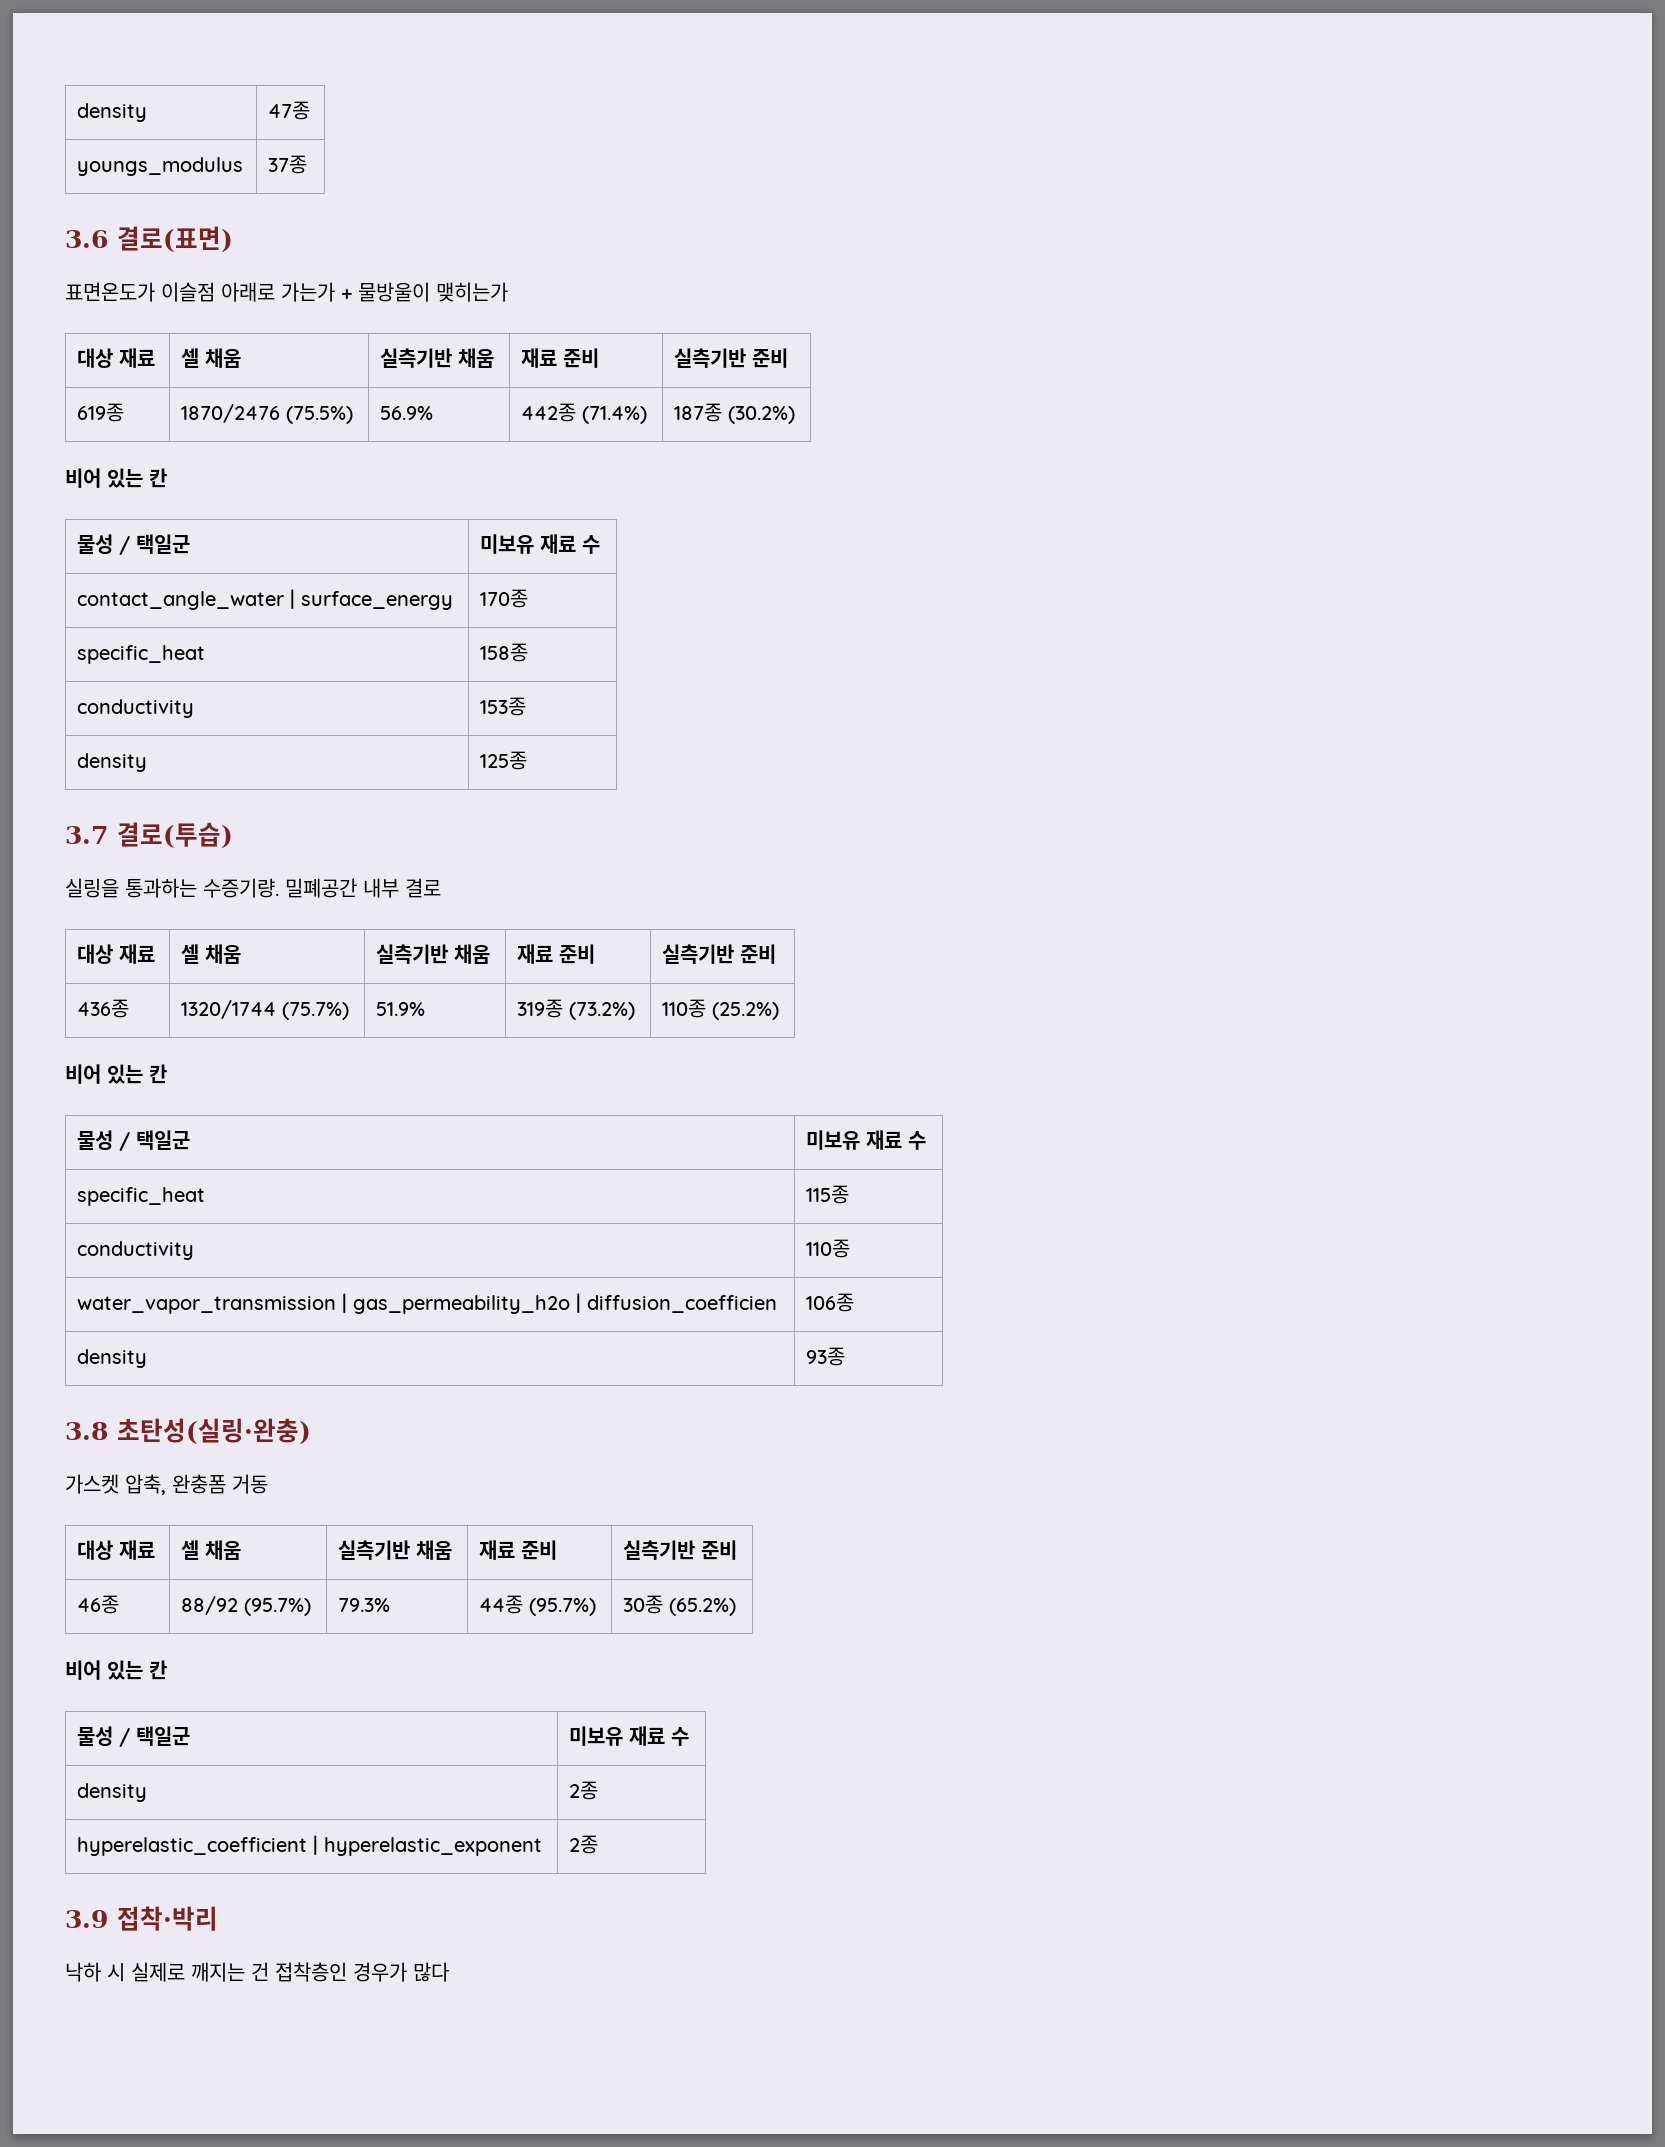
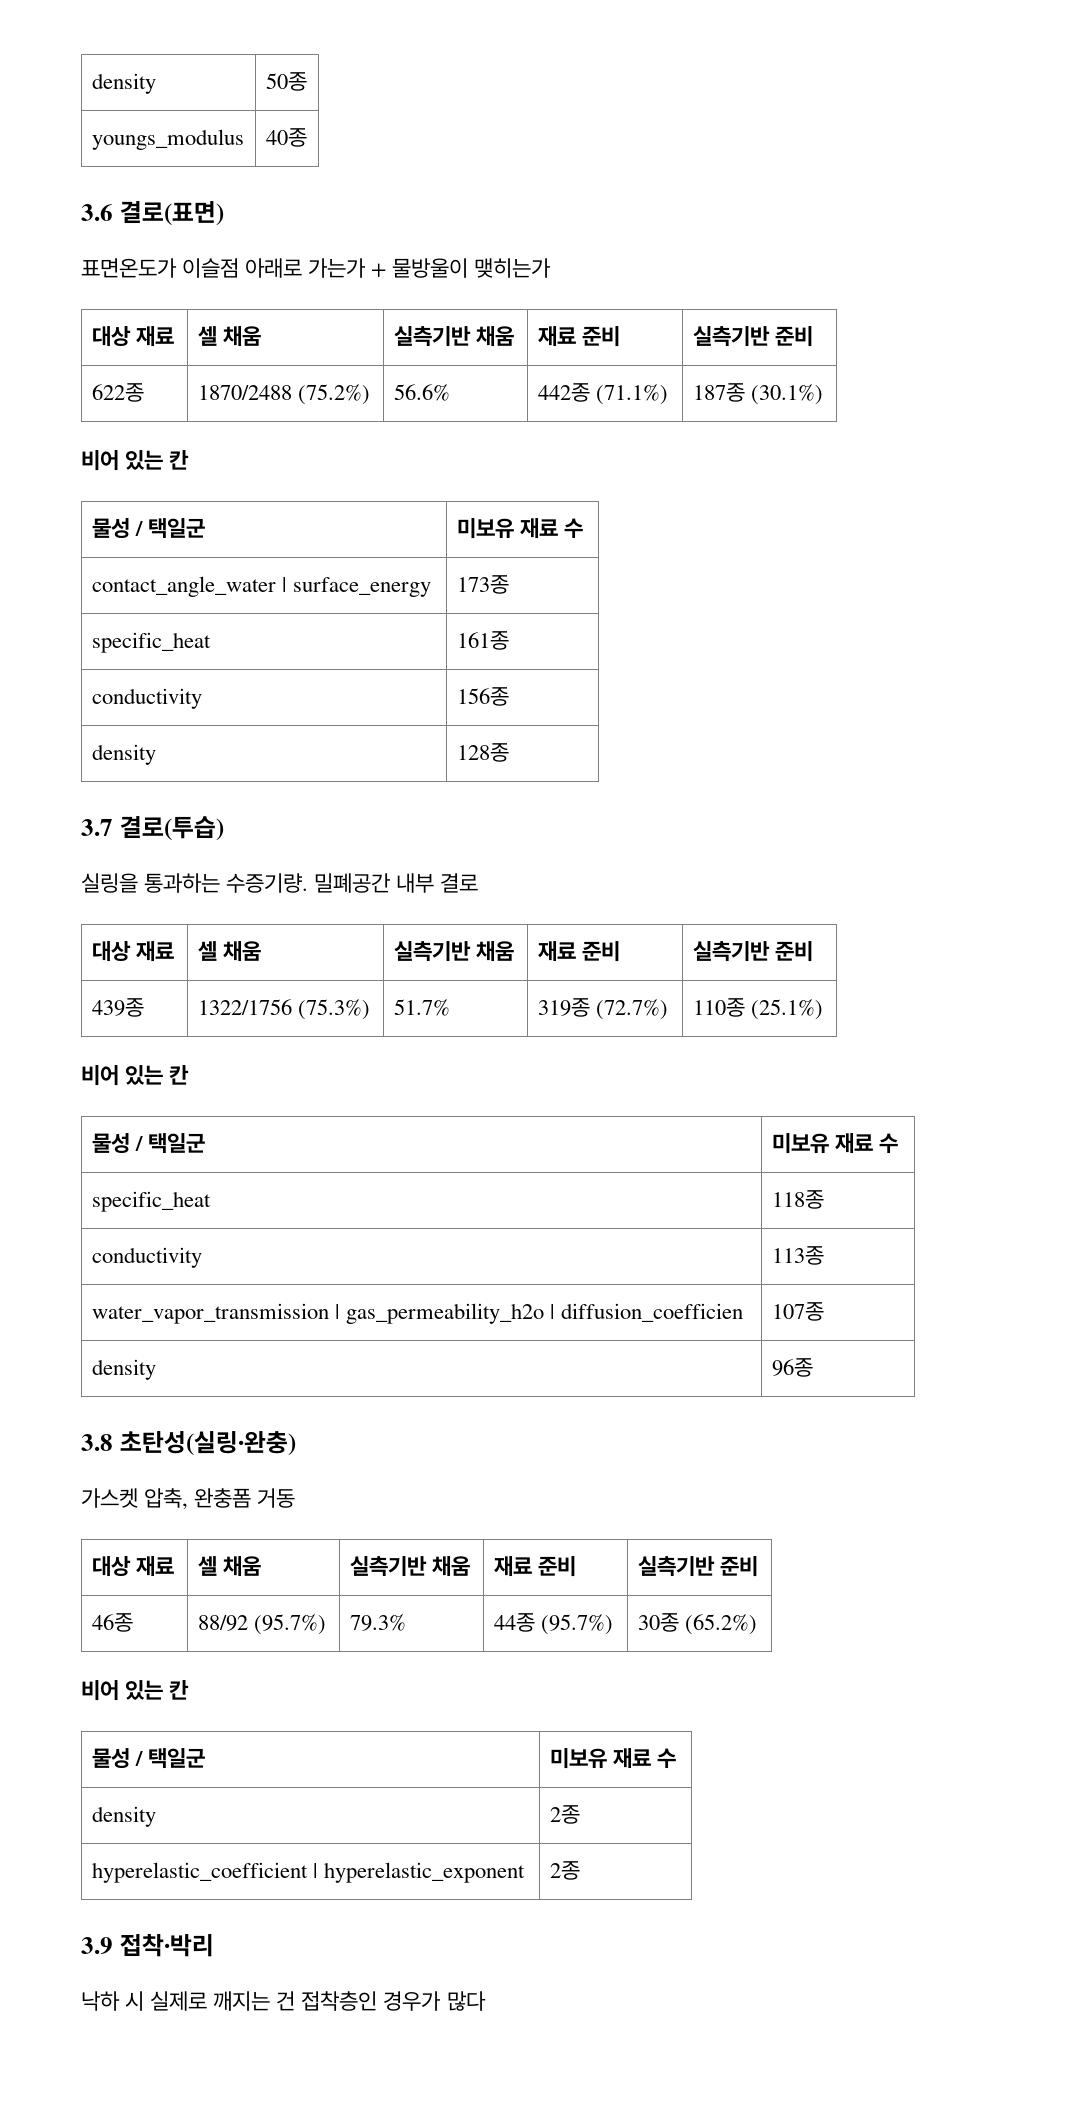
- density | 47종
+ density | 50종
- youngs_modulus | 37종
+ youngs_modulus | 40종
- 619종 | 1870/2476 (75.5%) | 56.9% | 442종 (71.4%) | 187종 (30.2%)
+ 622종 | 1870/2488 (75.2%) | 56.6% | 442종 (71.1%) | 187종 (30.1%)
- contact_angle_water | surface_energy | 170종
- specific_heat | 158종
- conductivity | 153종
- density | 125종
+ contact_angle_water | surface_energy | 173종
+ specific_heat | 161종
+ conductivity | 156종
+ density | 128종
- 436종 | 1320/1744 (75.7%) | 51.9% | 319종 (73.2%) | 110종 (25.2%)
+ 439종 | 1322/1756 (75.3%) | 51.7% | 319종 (72.7%) | 110종 (25.1%)
- specific_heat | 115종
- conductivity | 110종
+ specific_heat | 118종
+ conductivity | 113종
- water_vapor_transmission | gas_permeability_h2o | diffusion_coefficien | 106종
- density | 93종
+ water_vapor_transmission | gas_permeability_h2o | diffusion_coefficien | 107종
+ density | 96종

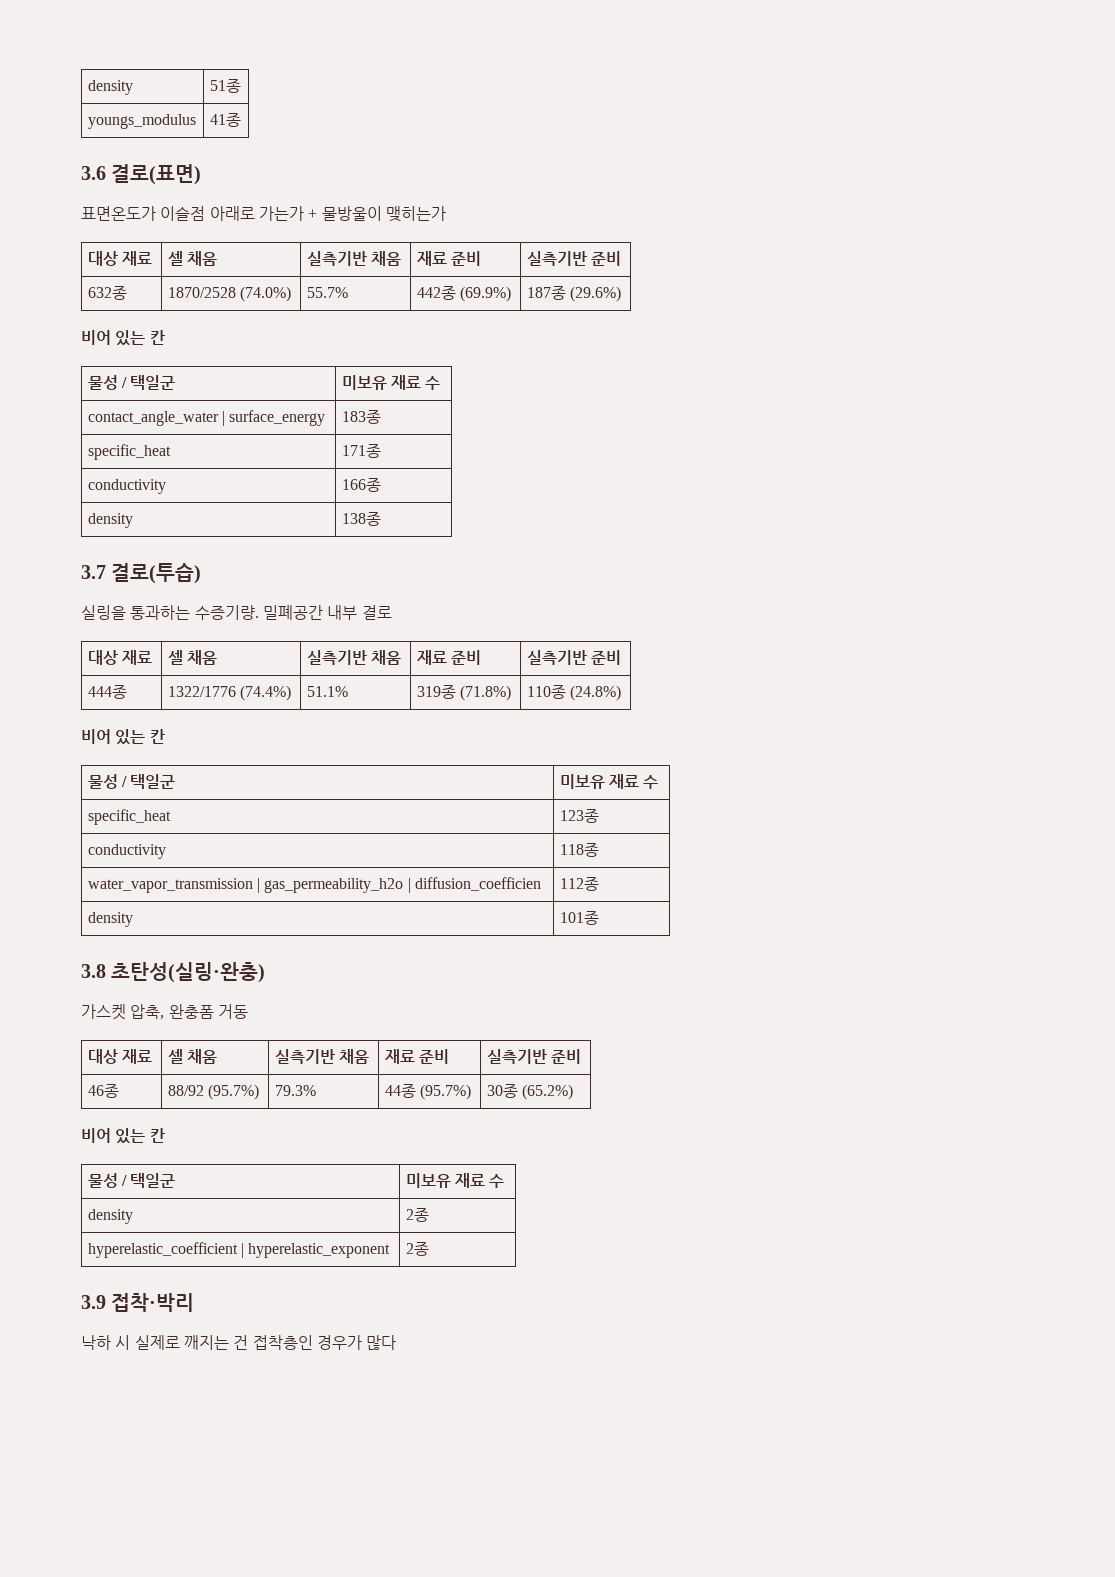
- density | 50종
+ density | 51종
- youngs_modulus | 40종
+ youngs_modulus | 41종
- 622종 | 1870/2488 (75.2%) | 56.6% | 442종 (71.1%) | 187종 (30.1%)
+ 632종 | 1870/2528 (74.0%) | 55.7% | 442종 (69.9%) | 187종 (29.6%)
- contact_angle_water | surface_energy | 173종
- specific_heat | 161종
- conductivity | 156종
- density | 128종
+ contact_angle_water | surface_energy | 183종
+ specific_heat | 171종
+ conductivity | 166종
+ density | 138종
- 439종 | 1322/1756 (75.3%) | 51.7% | 319종 (72.7%) | 110종 (25.1%)
+ 444종 | 1322/1776 (74.4%) | 51.1% | 319종 (71.8%) | 110종 (24.8%)
- specific_heat | 118종
- conductivity | 113종
+ specific_heat | 123종
+ conductivity | 118종
- water_vapor_transmission | gas_permeability_h2o | diffusion_coefficien | 107종
- density | 96종
+ water_vapor_transmission | gas_permeability_h2o | diffusion_coefficien | 112종
+ density | 101종

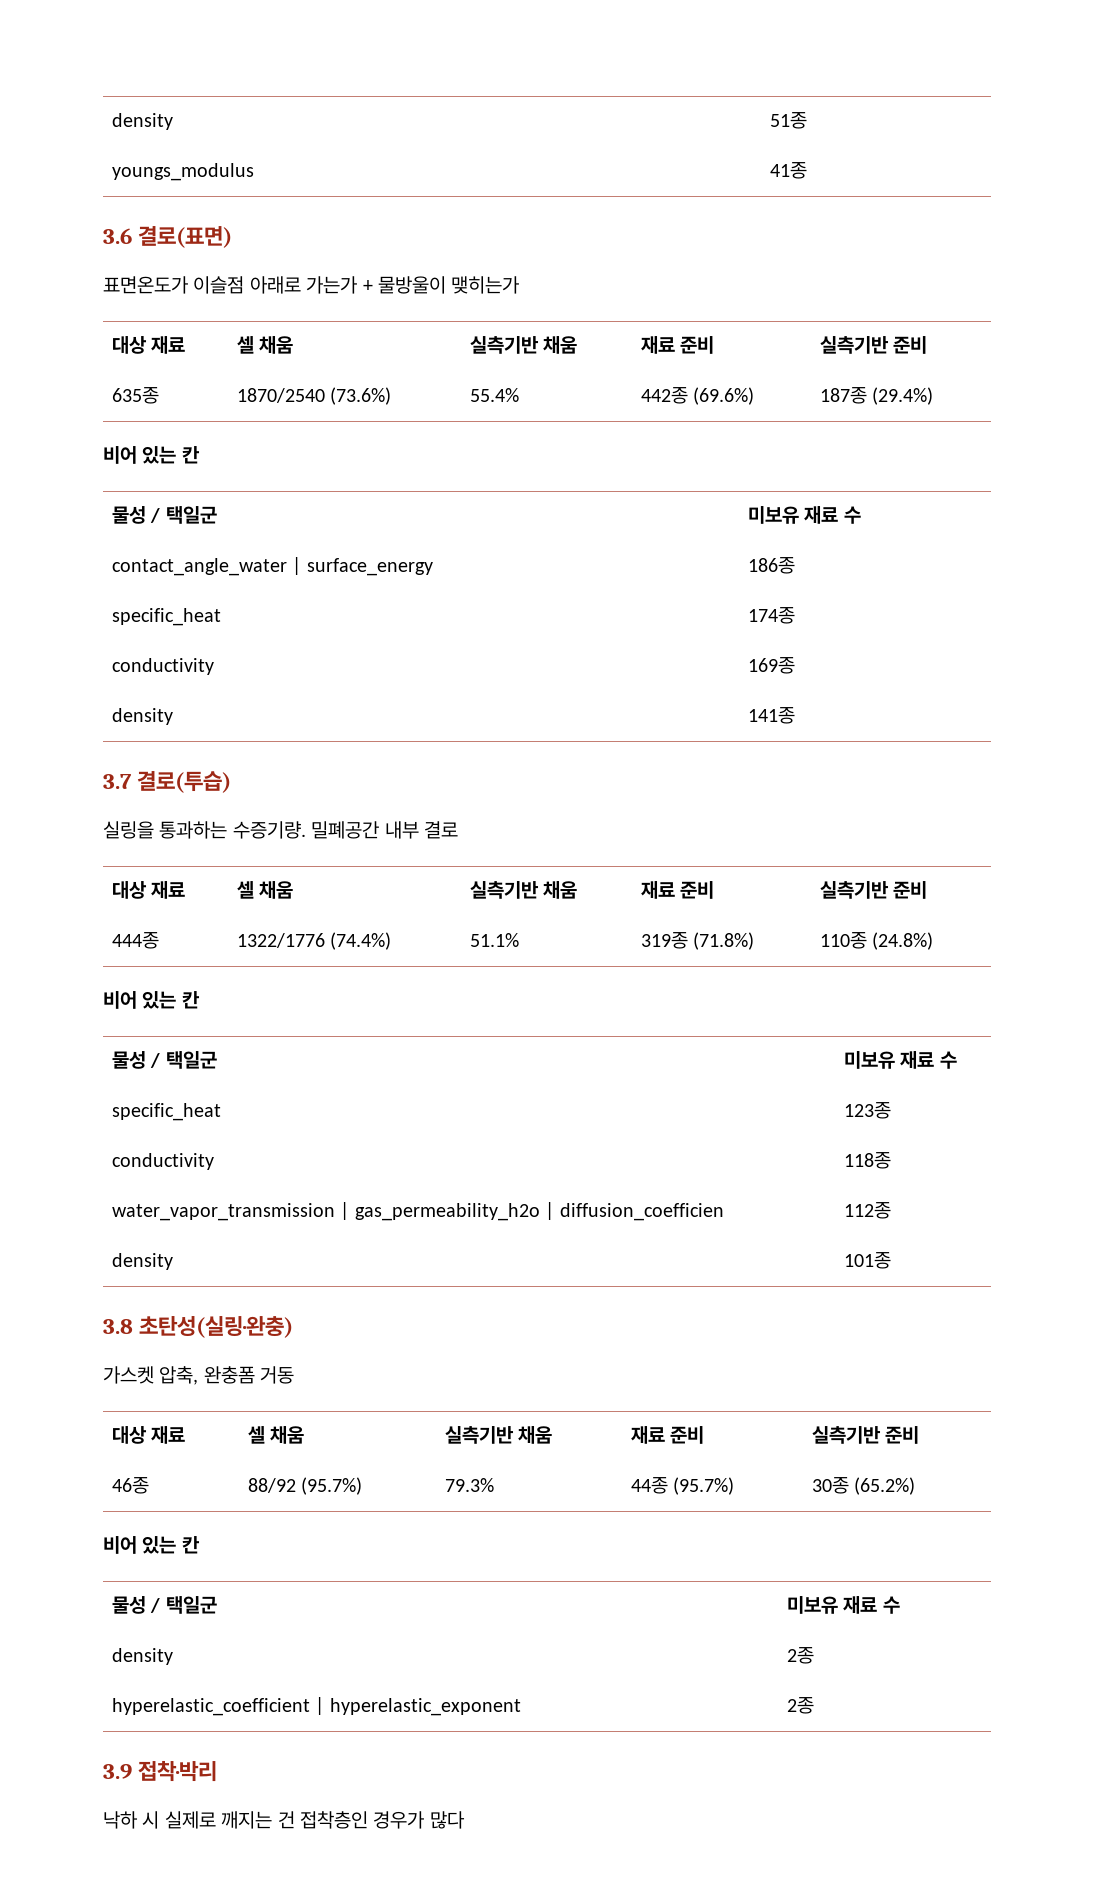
- 632종 | 1870/2528 (74.0%) | 55.7% | 442종 (69.9%) | 187종 (29.6%)
+ 635종 | 1870/2540 (73.6%) | 55.4% | 442종 (69.6%) | 187종 (29.4%)
- contact_angle_water | surface_energy | 183종
- specific_heat | 171종
- conductivity | 166종
- density | 138종
+ contact_angle_water | surface_energy | 186종
+ specific_heat | 174종
+ conductivity | 169종
+ density | 141종

